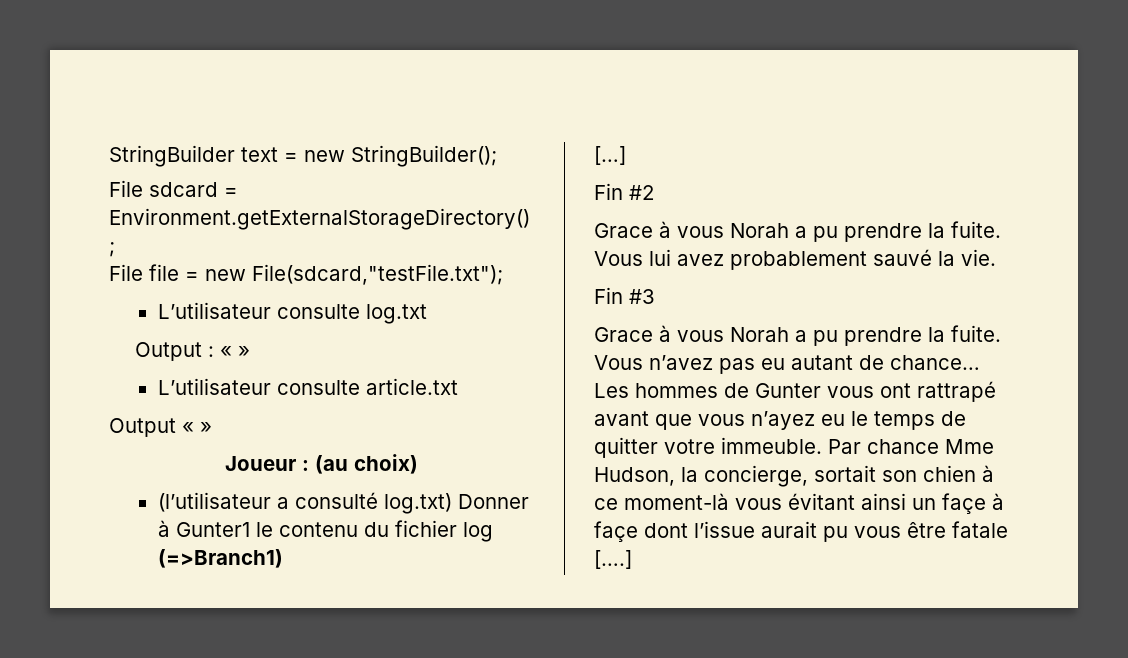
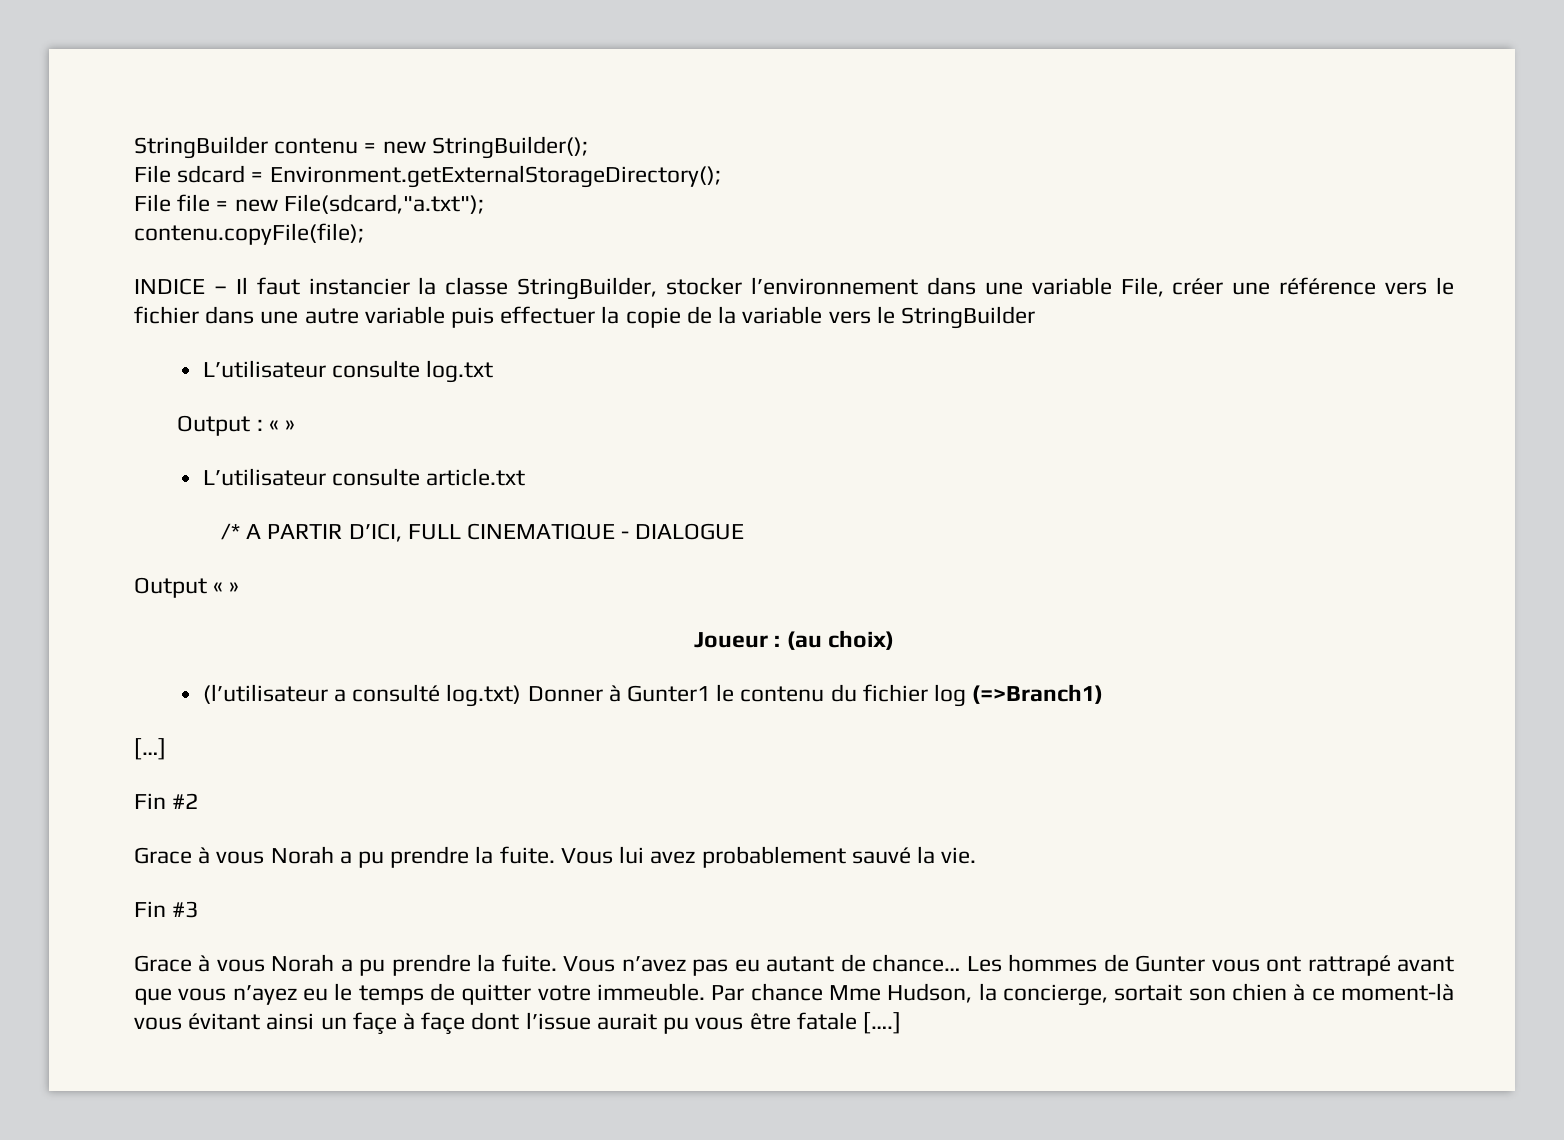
- StringBuilder text = new StringBuilder();
+ StringBuilder contenu = new StringBuilder();
- File file = new File(sdcard,"testFile.txt");
+ File file = new File(sdcard,"a.txt");
+ contenu.copyFile(file);
+ INDICE – Il faut instancier la classe StringBuilder, stocker l’environnement dans une variable File, créer une référence vers le fichier dans une autre variable puis effectuer la copie de la variable vers le StringBuilder
+ /* A PARTIR D’ICI, FULL CINEMATIQUE - DIALOGUE

